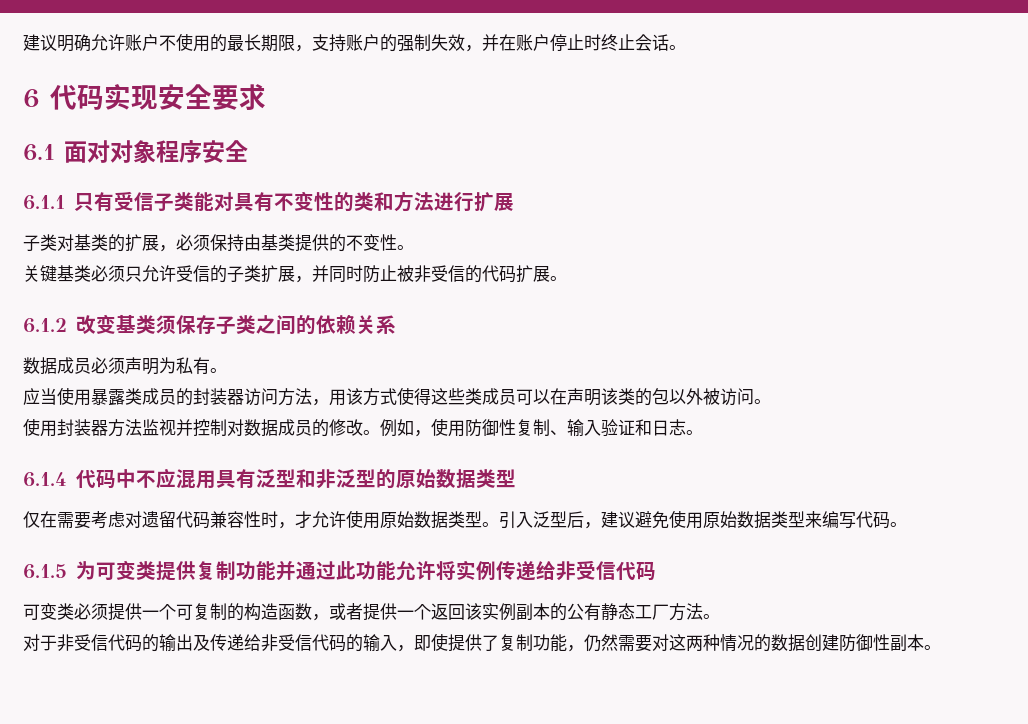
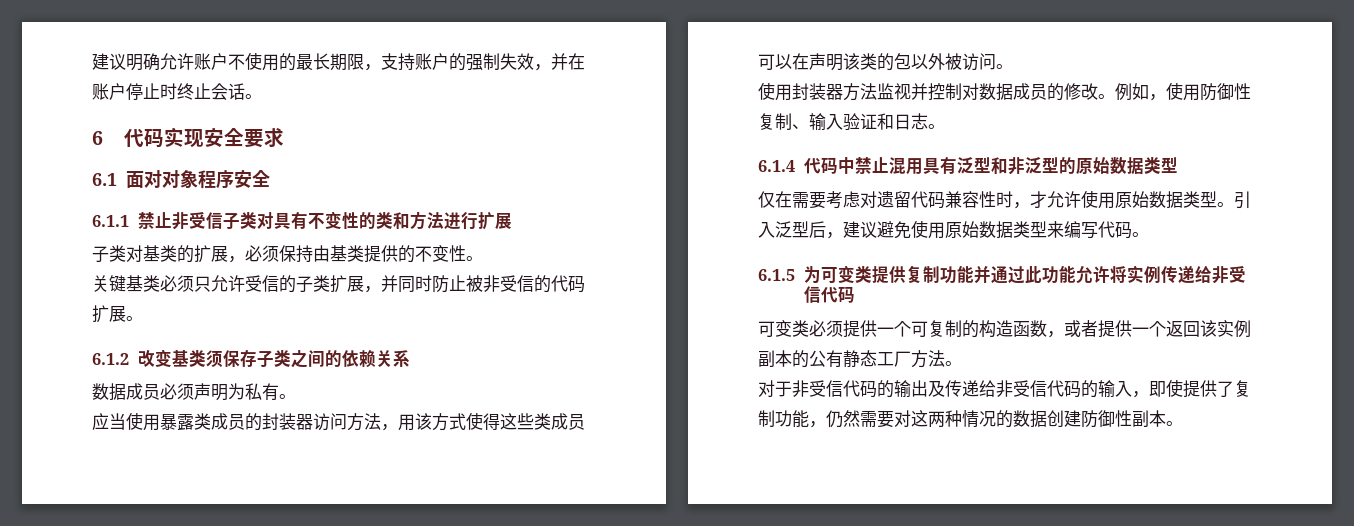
- 6.1.1只有受信子类能对具有不变性的类和方法进行扩展
+ 6.1.1禁止非受信子类对具有不变性的类和方法进行扩展
- 6.1.4代码中不应混用具有泛型和非泛型的原始数据类型
+ 6.1.4代码中禁止混用具有泛型和非泛型的原始数据类型

